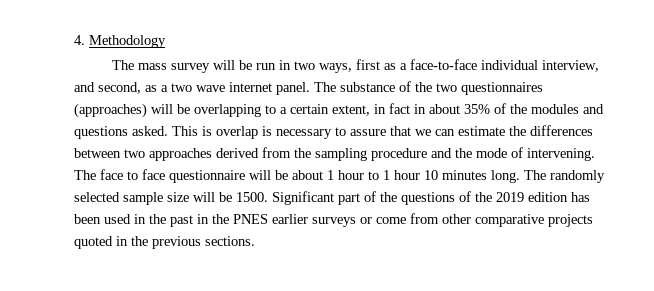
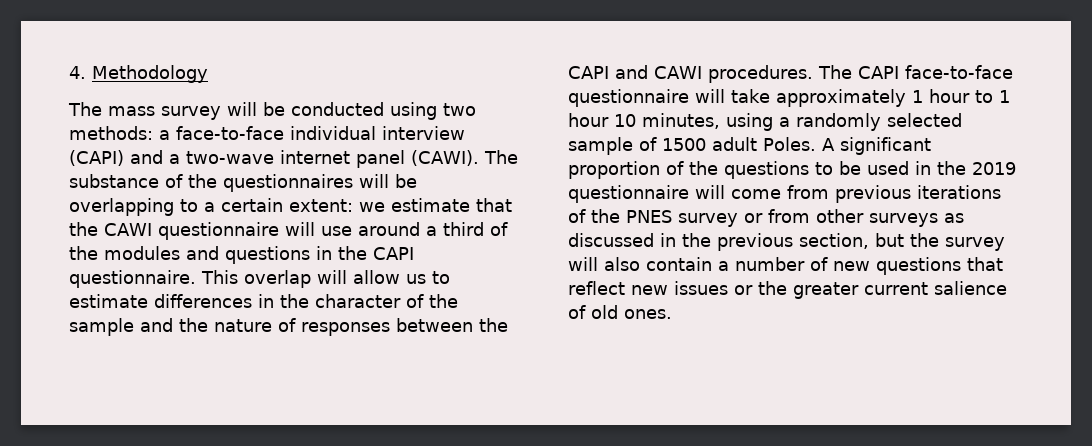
- The mass survey will be run in two ways, first as a face-to-face individual interview, and second, as a two wave internet panel.
+ The mass survey will be conducted using two methods: a face-to-face individual interview (CAPI) and a two-wave internet panel (CAWI).
- The substance of the two questionnaires (approaches) will be overlapping to a certain extent, in fact in about 35% of the modules and questions asked. This is overlap is necessary to assure that we can estimate the differences between two approaches derived from the sampling procedure and the mode of intervening. The face to face questionnaire will be about 1 hour to 1 hour 10 minutes long. The randomly selected sample size will be 1500. Significant part of the questions of the 2019 edition has been used in the past in the PNES earlier surveys or come from other comparative projects quoted in the previous sections.
+ The substance of the questionnaires will be overlapping to a certain extent: we estimate that the CAWI questionnaire will use around a third of the modules and questions in the CAPI questionnaire. This overlap will allow us to estimate differences in the character of the sample and the nature of responses between the CAPI and CAWI procedures. The CAPI face-to-face questionnaire will take approximately 1 hour to 1 hour 10 minutes, using a randomly selected sample of 1500 adult Poles. A significant proportion of the questions to be used in the 2019 questionnaire will come from previous iterations of the PNES survey or from other surveys as discussed in the previous section, but the survey will also contain a number of new questions that reflect new issues or the greater current salience of old ones.

